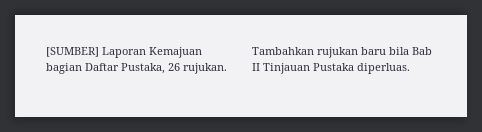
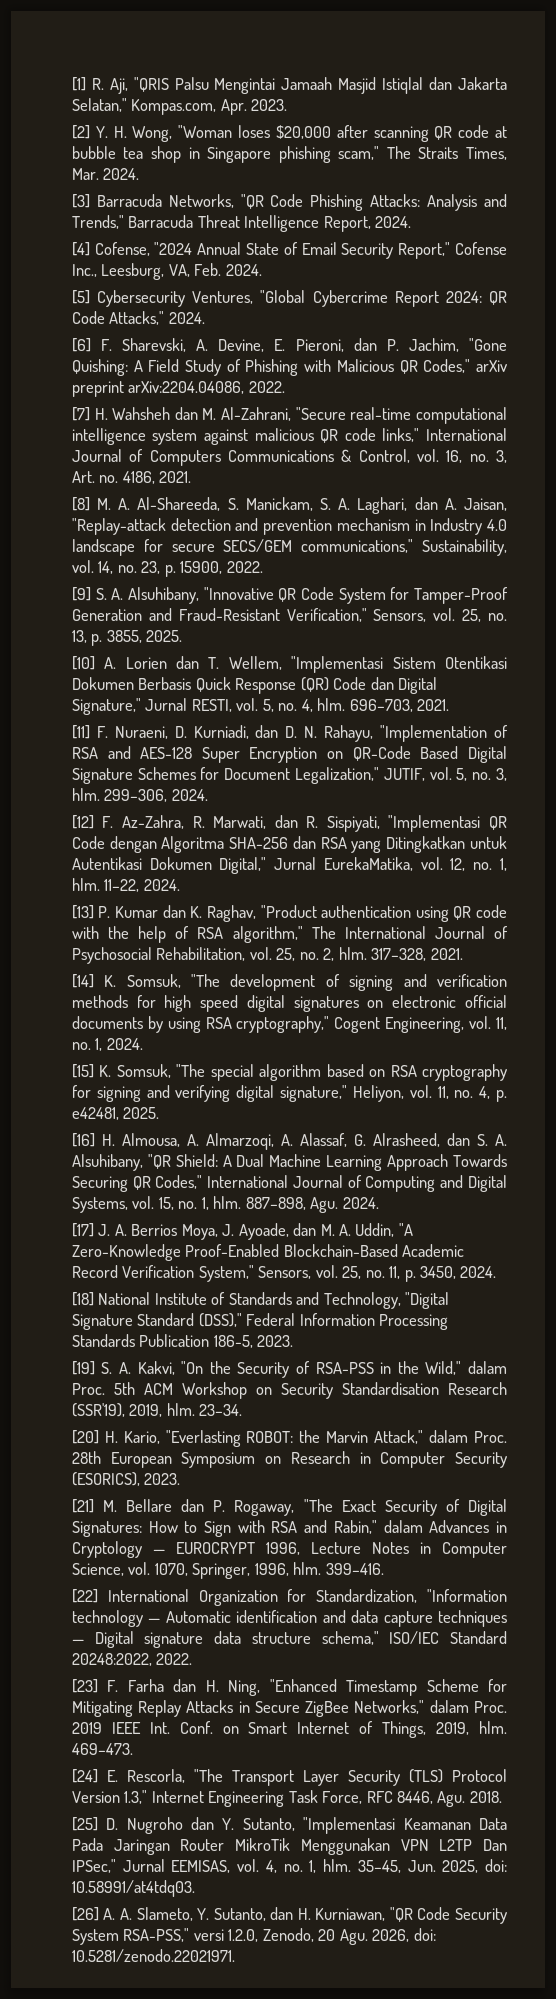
- [SUMBER] Laporan Kemajuan bagian Daftar Pustaka, 26 rujukan. Tambahkan rujukan baru bila Bab II Tinjauan Pustaka diperluas.
+ [1] R. Aji, "QRIS Palsu Mengintai Jamaah Masjid Istiqlal dan Jakarta Selatan," Kompas.com, Apr. 2023.
+ [2] Y. H. Wong, "Woman loses $20,000 after scanning QR code at bubble tea shop in Singapore phishing scam," The Straits Times, Mar. 2024.
+ [3] Barracuda Networks, "QR Code Phishing Attacks: Analysis and Trends," Barracuda Threat Intelligence Report, 2024.
+ [4] Cofense, "2024 Annual State of Email Security Report," Cofense Inc., Leesburg, VA, Feb. 2024.
+ [5] Cybersecurity Ventures, "Global Cybercrime Report 2024: QR Code Attacks," 2024.
+ [6] F. Sharevski, A. Devine, E. Pieroni, dan P. Jachim, "Gone Quishing: A Field Study of Phishing with Malicious QR Codes," arXiv preprint arXiv:2204.04086, 2022.
+ [7] H. Wahsheh dan M. Al-Zahrani, "Secure real-time computational intelligence system against malicious QR code links," International Journal of Computers Communications & Control, vol. 16, no. 3, Art. no. 4186, 2021.
+ [8] M. A. Al-Shareeda, S. Manickam, S. A. Laghari, dan A. Jaisan, "Replay-attack detection and prevention mechanism in Industry 4.0 landscape for secure SECS/GEM communications," Sustainability, vol. 14, no. 23, p. 15900, 2022.
+ [9] S. A. Alsuhibany, "Innovative QR Code System for Tamper-Proof Generation and Fraud-Resistant Verification," Sensors, vol. 25, no. 13, p. 3855, 2025.
+ [10] A. Lorien dan T. Wellem, "Implementasi Sistem Otentikasi Dokumen Berbasis Quick Response (QR) Code dan Digital Signature," Jurnal RESTI, vol. 5, no. 4, hlm. 696–703, 2021.
+ [11] F. Nuraeni, D. Kurniadi, dan D. N. Rahayu, "Implementation of RSA and AES-128 Super Encryption on QR-Code Based Digital Signature Schemes for Document Legalization," JUTIF, vol. 5, no. 3, hlm. 299–306, 2024.
+ [12] F. Az-Zahra, R. Marwati, dan R. Sispiyati, "Implementasi QR Code dengan Algoritma SHA-256 dan RSA yang Ditingkatkan untuk Autentikasi Dokumen Digital," Jurnal EurekaMatika, vol. 12, no. 1, hlm. 11–22, 2024.
+ [13] P. Kumar dan K. Raghav, "Product authentication using QR code with the help of RSA algorithm," The International Journal of Psychosocial Rehabilitation, vol. 25, no. 2, hlm. 317–328, 2021.
+ [14] K. Somsuk, "The development of signing and verification methods for high speed digital signatures on electronic official documents by using RSA cryptography," Cogent Engineering, vol. 11, no. 1, 2024.
+ [15] K. Somsuk, "The special algorithm based on RSA cryptography for signing and verifying digital signature," Heliyon, vol. 11, no. 4, p. e42481, 2025.
+ [16] H. Almousa, A. Almarzoqi, A. Alassaf, G. Alrasheed, dan S. A. Alsuhibany, "QR Shield: A Dual Machine Learning Approach Towards Securing QR Codes," International Journal of Computing and Digital Systems, vol. 15, no. 1, hlm. 887–898, Agu. 2024.
+ [17] J. A. Berrios Moya, J. Ayoade, dan M. A. Uddin, "A Zero-Knowledge Proof-Enabled Blockchain-Based Academic Record Verification System," Sensors, vol. 25, no. 11, p. 3450, 2024.
+ [18] National Institute of Standards and Technology, "Digital Signature Standard (DSS)," Federal Information Processing Standards Publication 186-5, 2023.
+ [19] S. A. Kakvi, "On the Security of RSA-PSS in the Wild," dalam Proc. 5th ACM Workshop on Security Standardisation Research (SSR'19), 2019, hlm. 23–34.
+ [20] H. Kario, "Everlasting ROBOT: the Marvin Attack," dalam Proc. 28th European Symposium on Research in Computer Security (ESORICS), 2023.
+ [21] M. Bellare dan P. Rogaway, "The Exact Security of Digital Signatures: How to Sign with RSA and Rabin," dalam Advances in Cryptology — EUROCRYPT 1996, Lecture Notes in Computer Science, vol. 1070, Springer, 1996, hlm. 399–416.
+ [22] International Organization for Standardization, "Information technology — Automatic identification and data capture techniques — Digital signature data structure schema," ISO/IEC Standard 20248:2022, 2022.
+ [23] F. Farha dan H. Ning, "Enhanced Timestamp Scheme for Mitigating Replay Attacks in Secure ZigBee Networks," dalam Proc. 2019 IEEE Int. Conf. on Smart Internet of Things, 2019, hlm. 469–473.
+ [24] E. Rescorla, "The Transport Layer Security (TLS) Protocol Version 1.3," Internet Engineering Task Force, RFC 8446, Agu. 2018.
+ [25] D. Nugroho dan Y. Sutanto, "Implementasi Keamanan Data Pada Jaringan Router MikroTik Menggunakan VPN L2TP Dan IPSec," Jurnal EEMISAS, vol. 4, no. 1, hlm. 35–45, Jun. 2025, doi: 10.58991/at4tdq03.
+ [26] A. A. Slameto, Y. Sutanto, dan H. Kurniawan, "QR Code Security System RSA-PSS," versi 1.2.0, Zenodo, 20 Agu. 2026, doi: 10.5281/zenodo.22021971.

